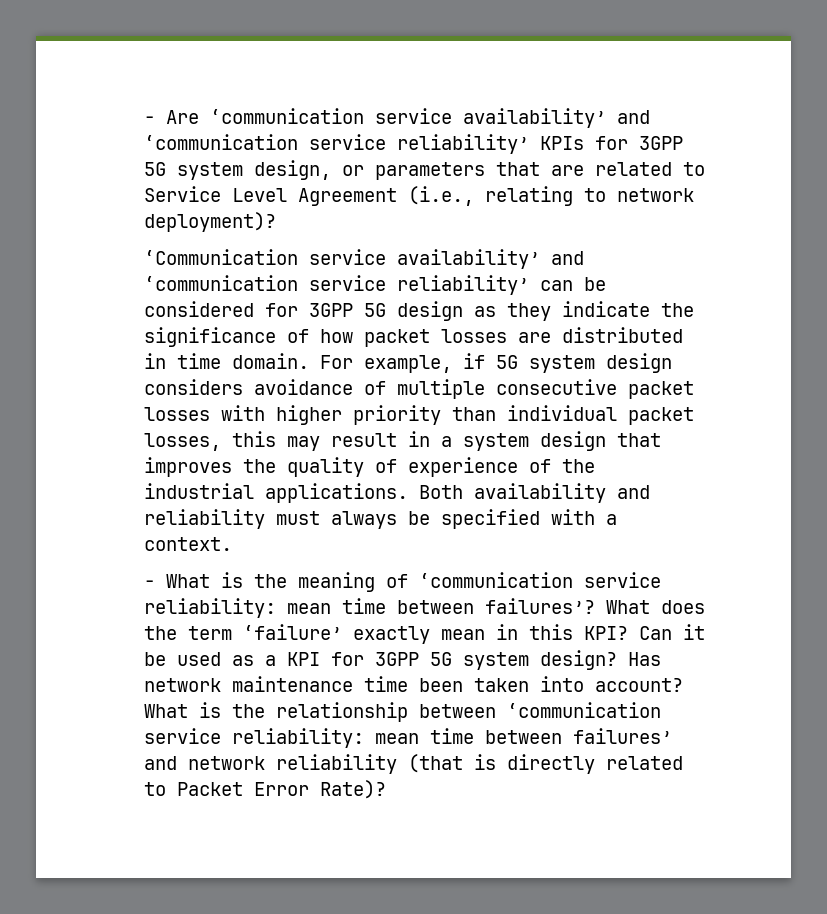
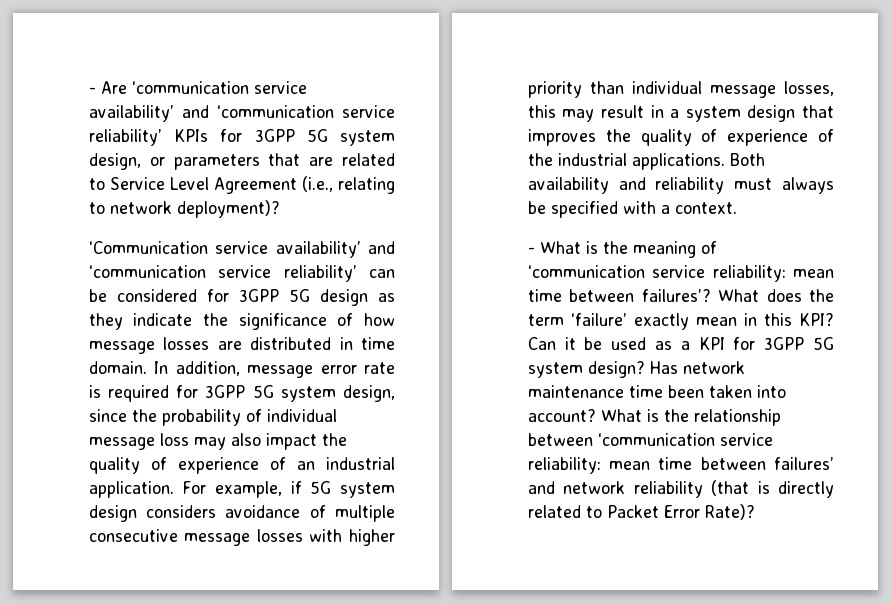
- ‘Communication service availability’ and ‘communication service reliability’ can be considered for 3GPP 5G design as they indicate the significance of how packet losses are distributed in time domain.
+ ‘Communication service availability’ and ‘communication service reliability’ can be considered for 3GPP 5G design as they indicate the significance of how message losses are distributed in time domain.
+ In addition, message error rate is required for 3GPP 5G system design, since the probability of individual message loss may also impact the quality of experience of an industrial application.
- For example, if 5G system design considers avoidance of multiple consecutive packet losses with higher priority than individual packet losses, this may result in a system design that improves the quality of experience of the industrial applications.
+ For example, if 5G system design considers avoidance of multiple consecutive message losses with higher priority than individual message losses, this may result in a system design that improves the quality of experience of the industrial applications.

